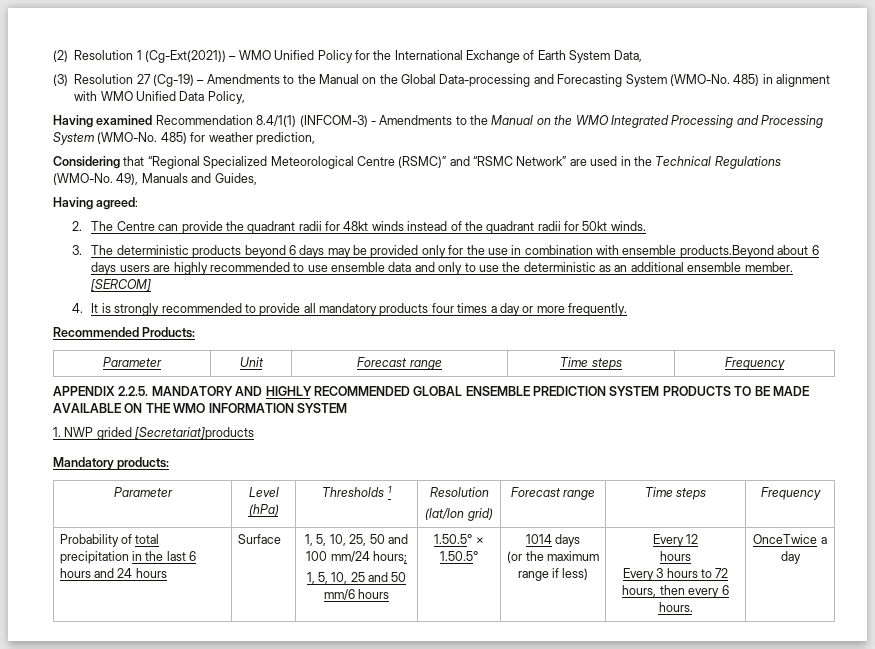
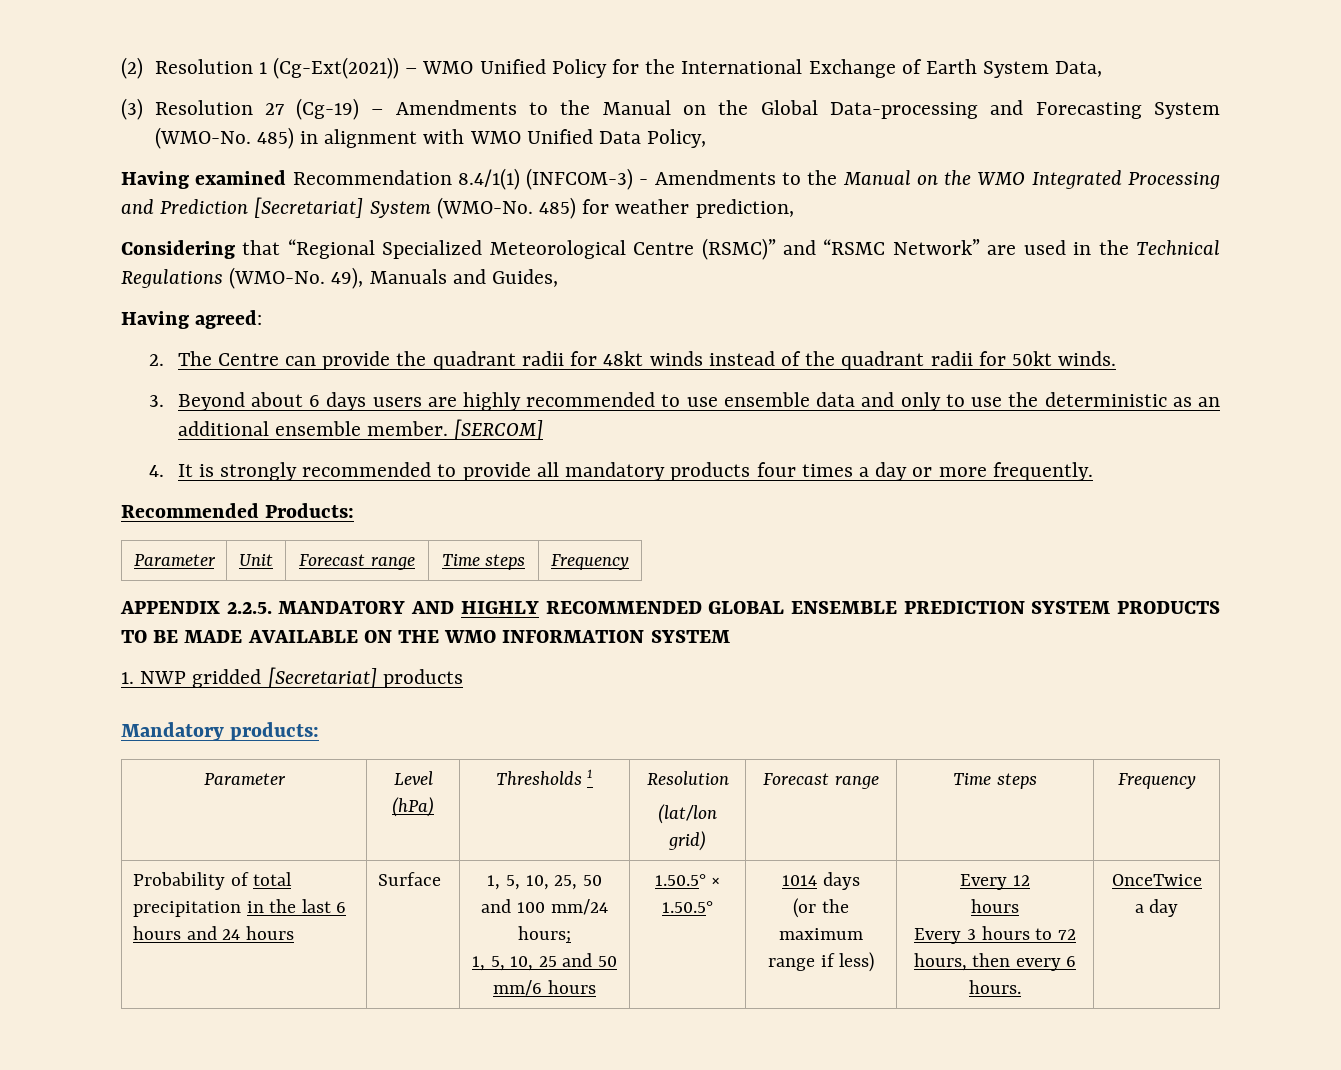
- Having examined Recommendation 8.4/1(1) (INFCOM-3) - Amendments to the Manual on the WMO Integrated Processing and Processing System (WMO-No.
+ Having examined Recommendation 8.4/1(1) (INFCOM-3) - Amendments to the Manual on the WMO Integrated Processing and Prediction [Secretariat] System (WMO-No.
- 3. The deterministic products beyond 6 days may be provided only for the use in combination with ensemble products.Beyond about 6 days users are highly recommended to use ensemble data and only to use the deterministic as an additional ensemble member.
+ 3. Beyond about 6 days users are highly recommended to use ensemble data and only to use the deterministic as an additional ensemble member.
- 1. NWP grided [Secretariat]products
+ 1. NWP gridded [Secretariat] products

